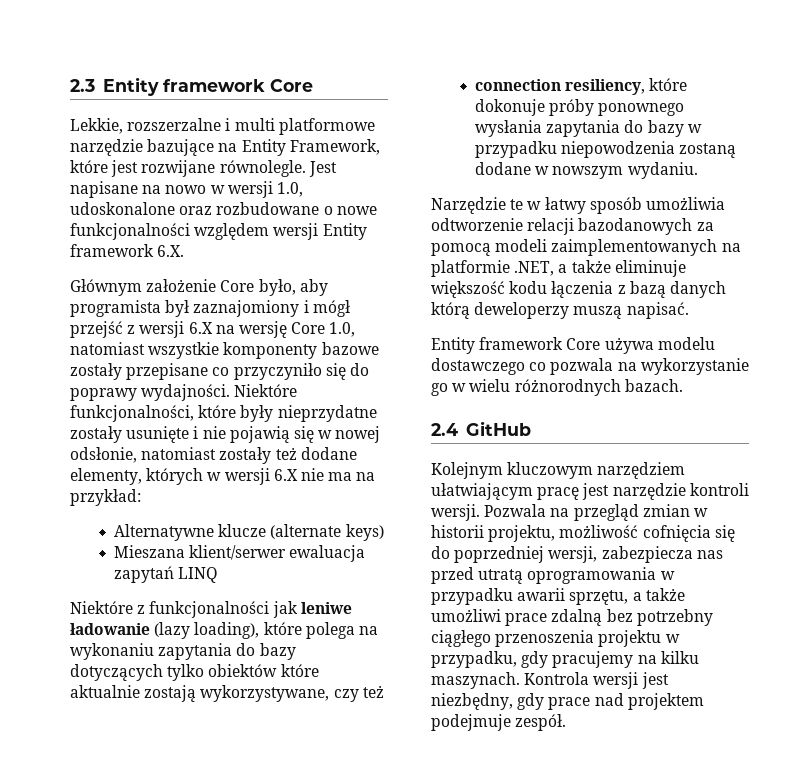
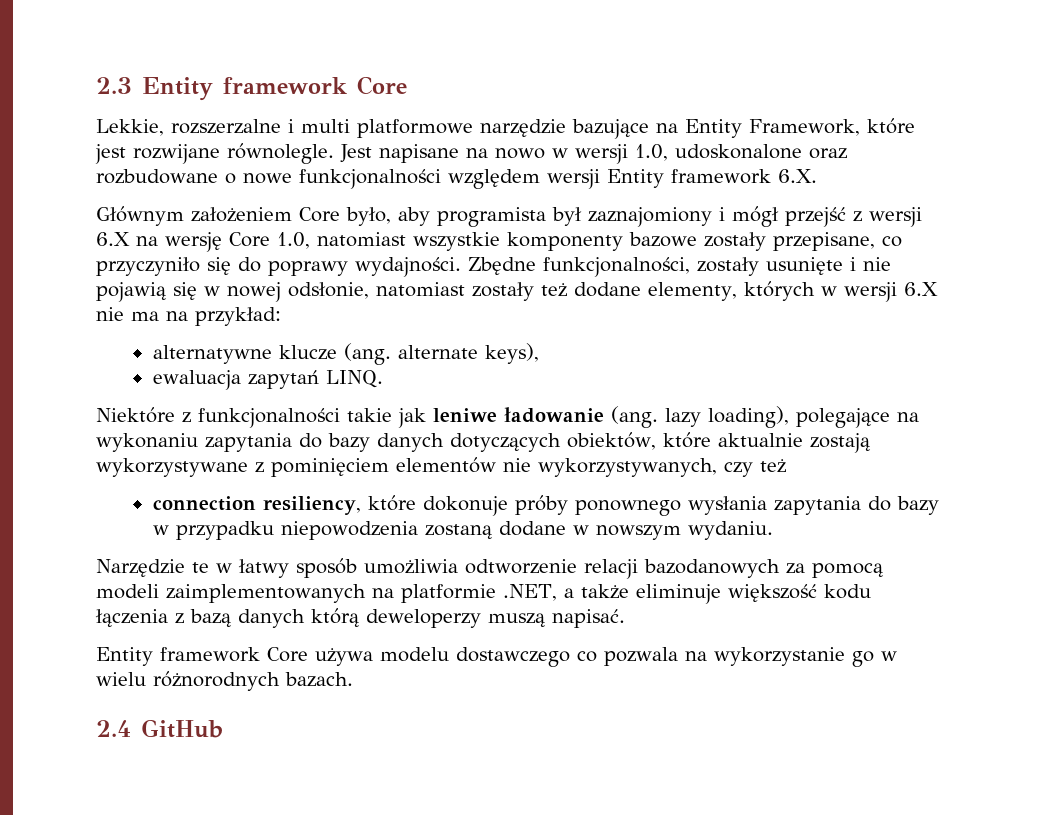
- Głównym założenie Core było, aby programista był zaznajomiony i mógł przejść z wersji 6.X na wersję Core 1.0, natomiast wszystkie komponenty bazowe zostały przepisane co przyczyniło się do poprawy wydajności.
+ Głównym założeniem Core było, aby programista był zaznajomiony i mógł przejść z wersji 6.X na wersję Core 1.0, natomiast wszystkie komponenty bazowe zostały przepisane, co przyczyniło się do poprawy wydajności.
- Niektóre funkcjonalności, które były nieprzydatne zostały usunięte i nie pojawią się w nowej odsłonie, natomiast zostały też dodane elementy, których w wersji 6.X nie ma na przykład:
+ Zbędne funkcjonalności, zostały usunięte i nie pojawią się w nowej odsłonie, natomiast zostały też dodane elementy, których w wersji 6.X nie ma na przykład:
- Alternatywne klucze (alternate keys)
- Mieszana klient/serwer ewaluacja zapytań LINQ
+ alternatywne klucze (ang. alternate keys),
+ ewaluacja zapytań LINQ.
- Niektóre z funkcjonalności jak leniwe ładowanie (lazy loading), które polega na wykonaniu zapytania do bazy dotyczących tylko obiektów które aktualnie zostają wykorzystywane, czy też
+ Niektóre z funkcjonalności takie jak leniwe ładowanie (ang. lazy loading), polegające na wykonaniu zapytania do bazy danych dotyczących obiektów, które aktualnie zostają wykorzystywane z pominięciem elementów nie wykorzystywanych, czy też
- Kolejnym kluczowym narzędziem ułatwiającym pracę jest narzędzie kontroli wersji. Pozwala na przegląd zmian w historii projektu, możliwość cofnięcia się do poprzedniej wersji, zabezpiecza nas przed utratą oprogramowania w przypadku awarii sprzętu, a także umożliwi prace zdalną bez potrzebny ciągłego przenoszenia projektu w przypadku, gdy pracujemy na kilku maszynach. Kontrola wersji jest niezbędny, gdy prace nad projektem podejmuje zespół.

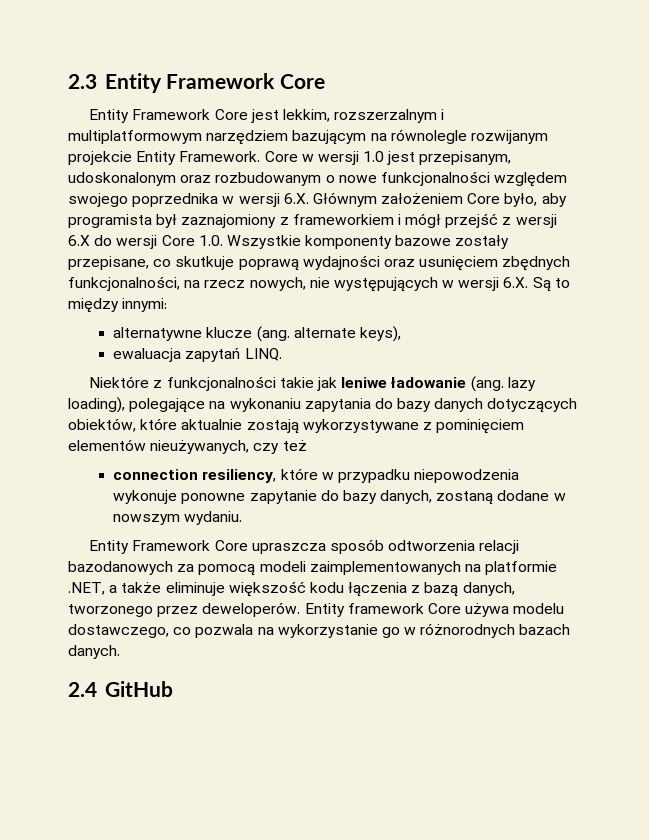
- 2.3 Entity framework Core
+ 2.3 Entity Framework Core
- Lekkie, rozszerzalne i multi platformowe narzędzie bazujące na Entity Framework, które jest rozwijane równolegle. Jest napisane na nowo w wersji 1.0, udoskonalone oraz rozbudowane o nowe funkcjonalności względem wersji Entity framework 6.X.
- Głównym założeniem Core było, aby programista był zaznajomiony i mógł przejść z wersji 6.X na wersję Core 1.0, natomiast wszystkie komponenty bazowe zostały przepisane, co przyczyniło się do poprawy wydajności. Zbędne funkcjonalności, zostały usunięte i nie pojawią się w nowej odsłonie, natomiast zostały też dodane elementy, których w wersji 6.X nie ma na przykład:
+ Entity Framework Core jest lekkim, rozszerzalnym i multiplatformowym narzędziem bazującym na równolegle rozwijanym projekcie Entity Framework. Core w wersji 1.0 jest przepisanym, udoskonalonym oraz rozbudowanym o nowe funkcjonalności względem swojego poprzednika w wersji 6.X. Głównym założeniem Core było, aby programista był zaznajomiony z frameworkiem i mógł przejść z wersji 6.X do wersji Core 1.0. Wszystkie komponenty bazowe zostały przepisane, co skutkuje poprawą wydajności oraz usunięciem zbędnych funkcjonalności, na rzecz nowych, nie występujących w wersji 6.X. Są to między innymi:
- Niektóre z funkcjonalności takie jak leniwe ładowanie (ang. lazy loading), polegające na wykonaniu zapytania do bazy danych dotyczących obiektów, które aktualnie zostają wykorzystywane z pominięciem elementów nie wykorzystywanych, czy też
+ Niektóre z funkcjonalności takie jak leniwe ładowanie (ang. lazy loading), polegające na wykonaniu zapytania do bazy danych dotyczących obiektów, które aktualnie zostają wykorzystywane z pominięciem elementów nieużywanych, czy też
- connection resiliency, które dokonuje próby ponownego wysłania zapytania do bazy w przypadku niepowodzenia zostaną dodane w nowszym wydaniu.
+ connection resiliency, które w przypadku niepowodzenia wykonuje ponowne zapytanie do bazy danych, zostaną dodane w nowszym wydaniu.
- Narzędzie te w łatwy sposób umożliwia odtworzenie relacji bazodanowych za pomocą modeli zaimplementowanych na platformie .NET, a także eliminuje większość kodu łączenia z bazą danych którą deweloperzy muszą napisać.
- Entity framework Core używa modelu dostawczego co pozwala na wykorzystanie go w wielu różnorodnych bazach.
+ Entity Framework Core upraszcza sposób odtworzenia relacji bazodanowych za pomocą modeli zaimplementowanych na platformie .NET, a także eliminuje większość kodu łączenia z bazą danych, tworzonego przez deweloperów. Entity framework Core używa modelu dostawczego, co pozwala na wykorzystanie go w różnorodnych bazach danych.

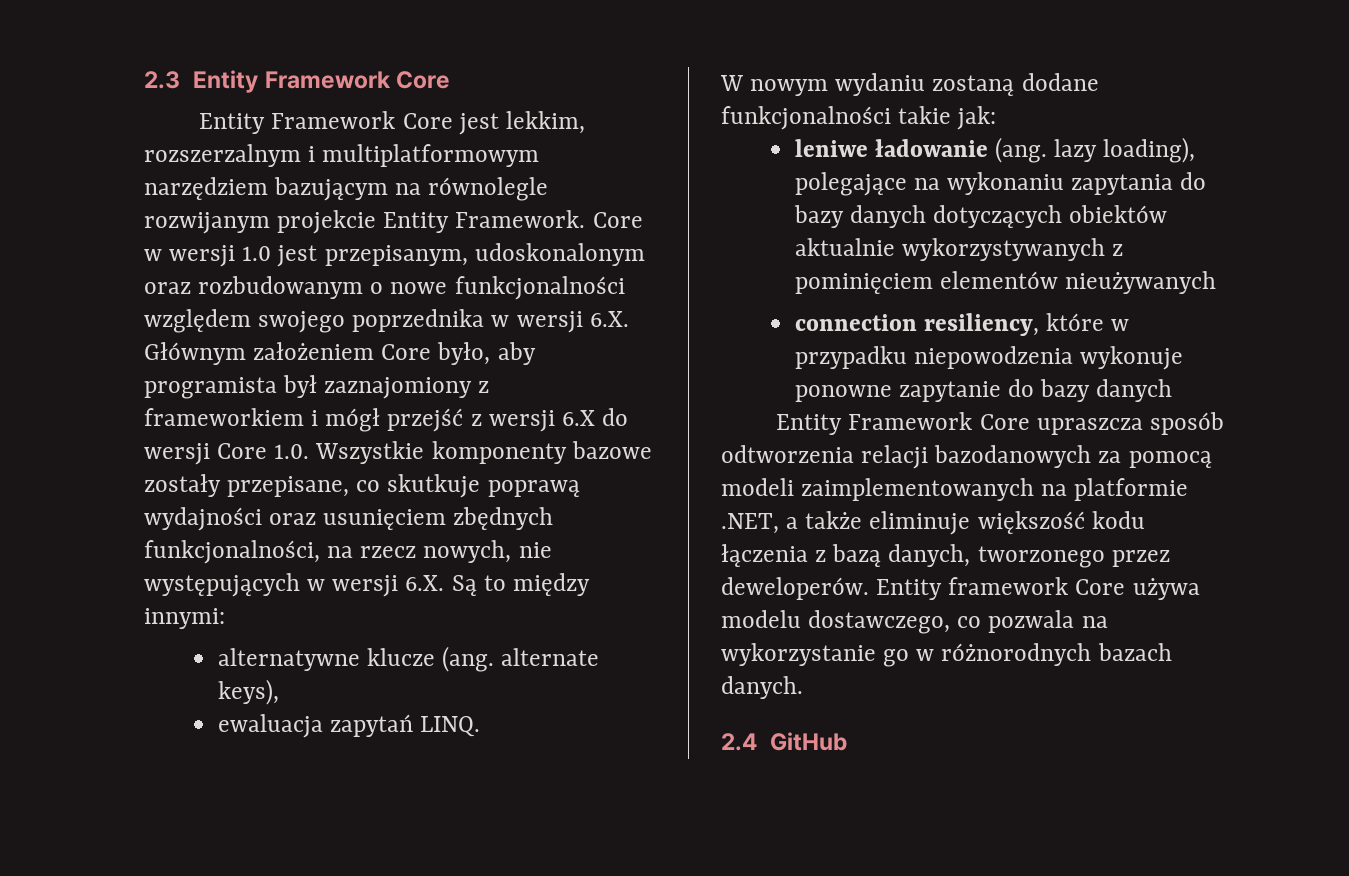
- Niektóre z funkcjonalności takie jak leniwe ładowanie (ang. lazy loading), polegające na wykonaniu zapytania do bazy danych dotyczących obiektów, które aktualnie zostają wykorzystywane z pominięciem elementów nieużywanych, czy też
+ W nowym wydaniu zostaną dodane funkcjonalności takie jak:
+ leniwe ładowanie (ang. lazy loading), polegające na wykonaniu zapytania do bazy danych dotyczących obiektów aktualnie wykorzystywanych z pominięciem elementów nieużywanych
- connection resiliency, które w przypadku niepowodzenia wykonuje ponowne zapytanie do bazy danych, zostaną dodane w nowszym wydaniu.
+ connection resiliency, które w przypadku niepowodzenia wykonuje ponowne zapytanie do bazy danych

